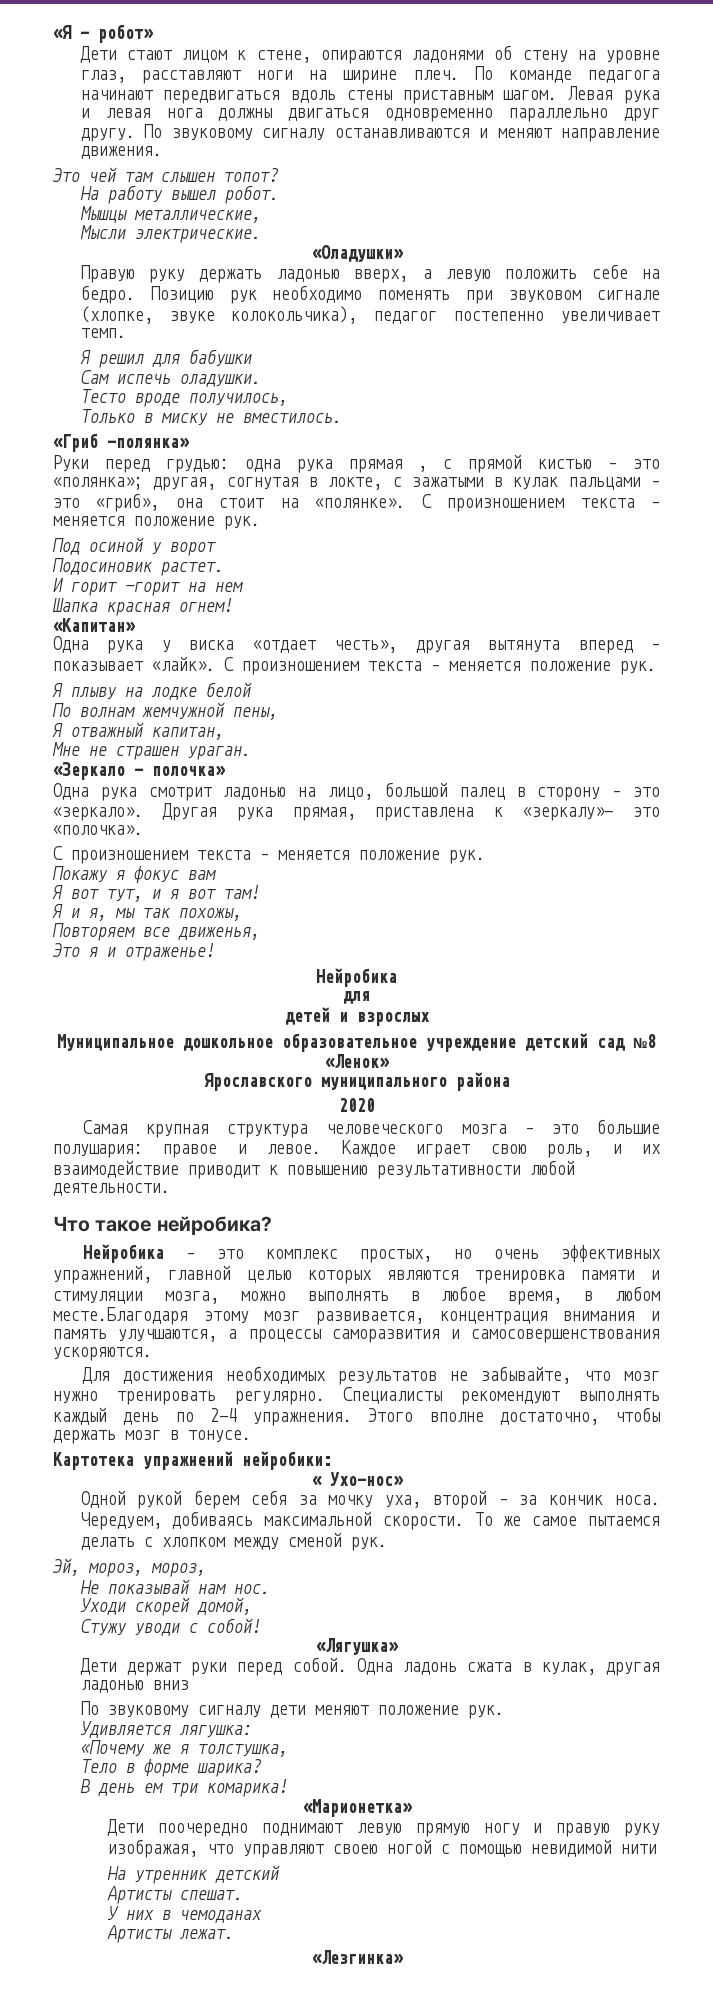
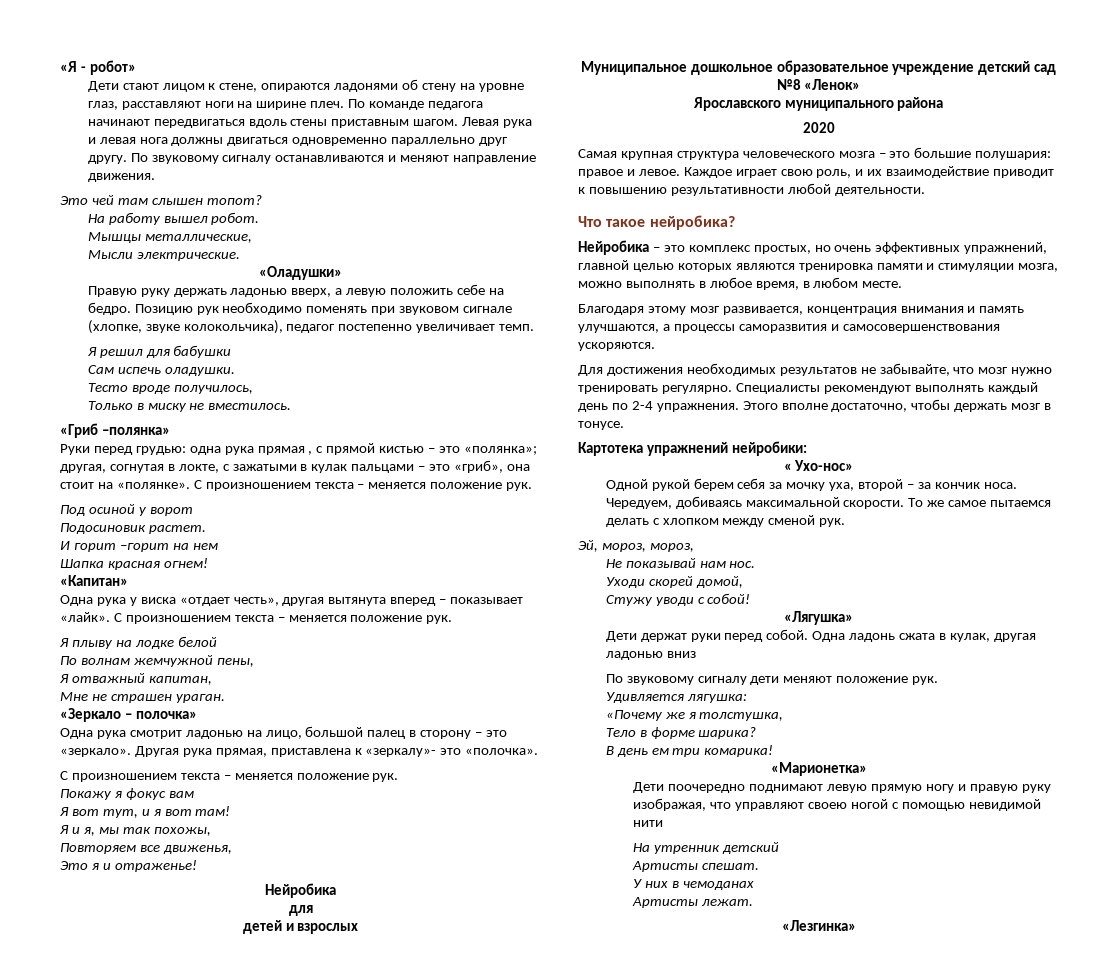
- Нейробика – это комплекс простых, но очень эффективных упражнений, главной целью которых являются тренировка памяти и стимуляции мозга, можно выполнять в любое время, в любом месте.Благодаря этому мозг развивается, концентрация внимания и память улучшаются, а процессы саморазвития и самосовершенствования ускоряются.
+ Нейробика – это комплекс простых, но очень эффективных упражнений, главной целью которых являются тренировка памяти и стимуляции мозга, можно выполнять в любое время, в любом месте.
+ Благодаря этому мозг развивается, концентрация внимания и память улучшаются, а процессы саморазвития и самосовершенствования ускоряются.

